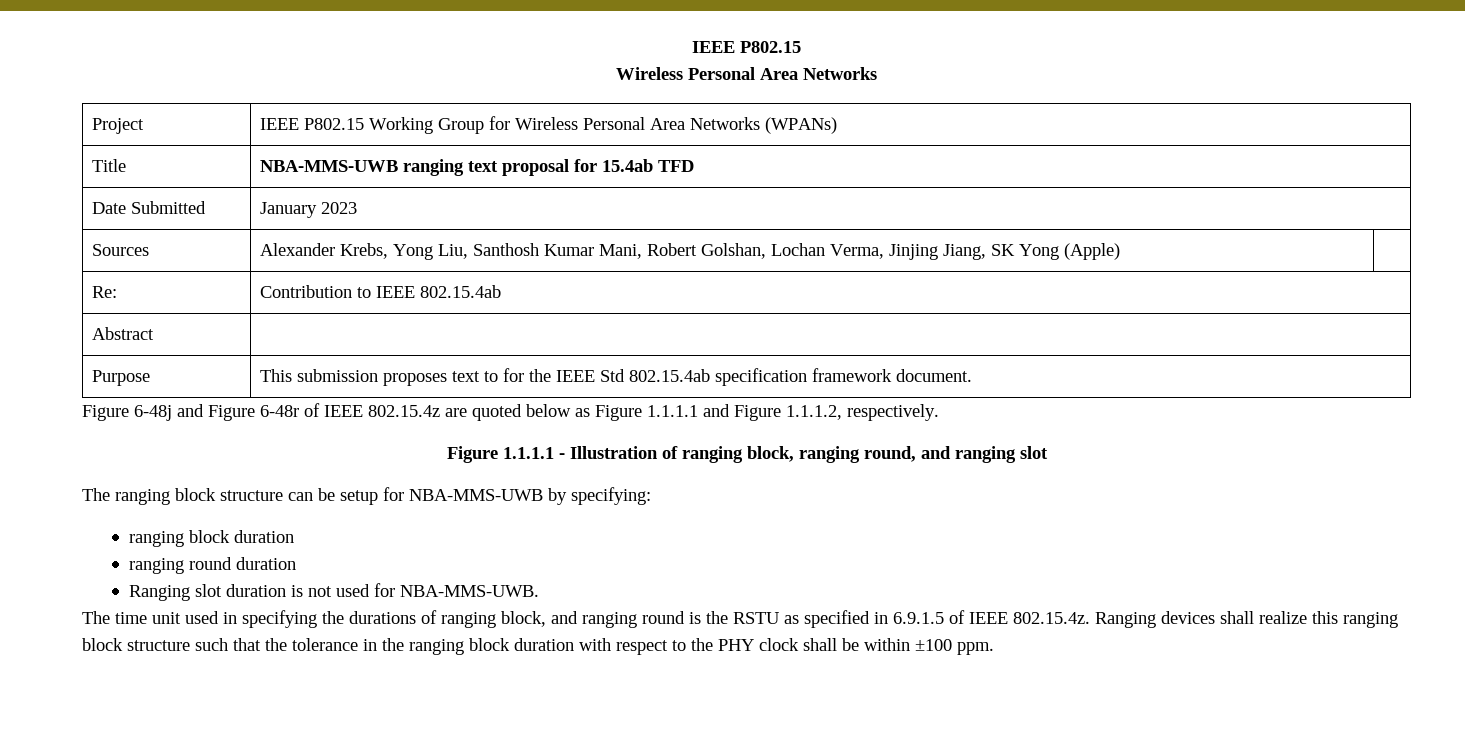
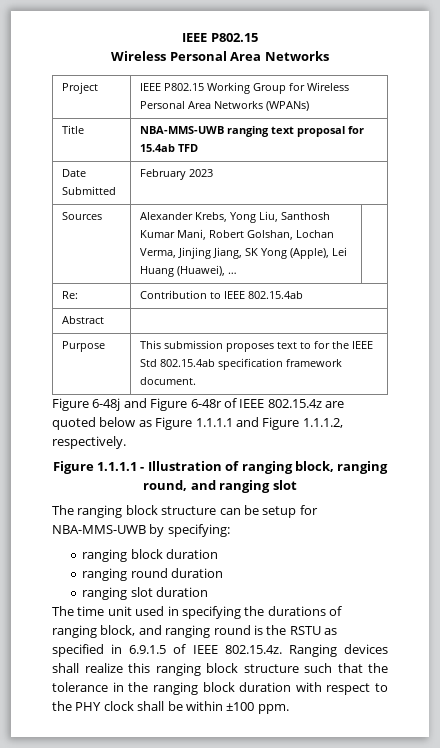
- Date Submitted | January 2023
+ Date Submitted | February 2023
- Sources | Alexander Krebs, Yong Liu, Santhosh Kumar Mani, Robert Golshan, Lochan Verma, Jinjing Jiang, SK Yong (Apple) |
+ Sources | Alexander Krebs, Yong Liu, Santhosh Kumar Mani, Robert Golshan, Lochan Verma, Jinjing Jiang, SK Yong (Apple), Lei Huang (Huawei), … |
- Ranging slot duration is not used for NBA-MMS-UWB.
+ ranging slot duration

